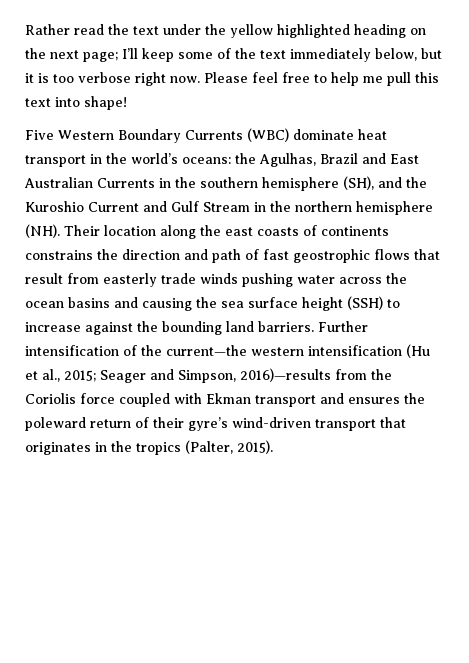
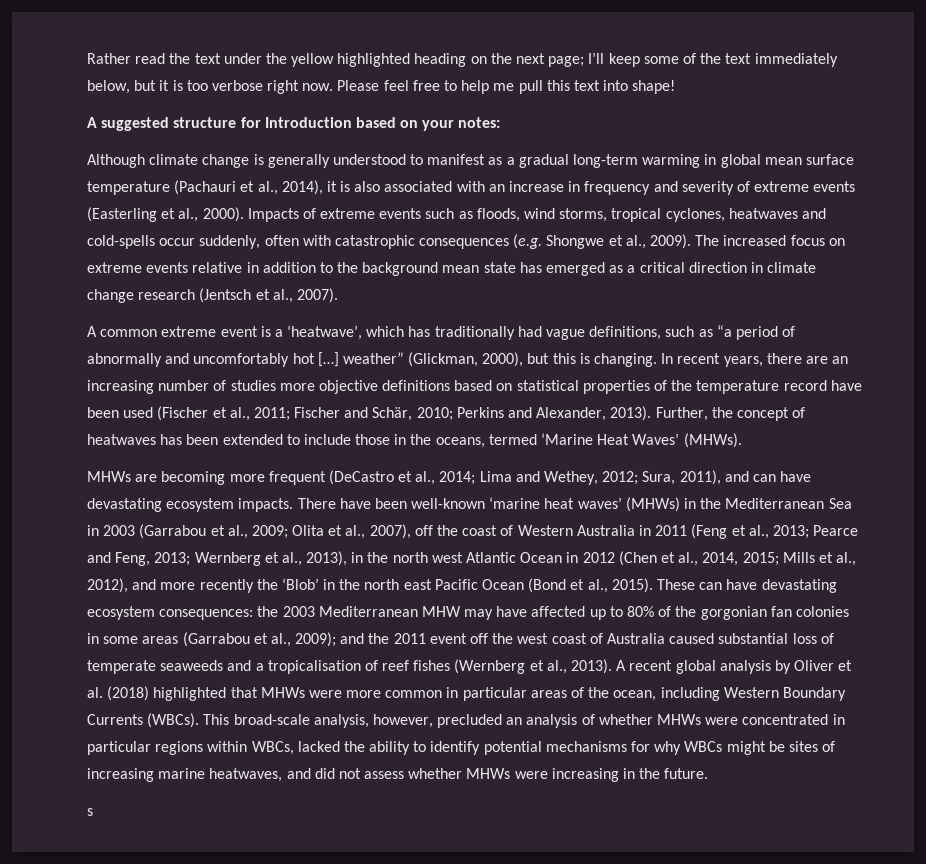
- Five Western Boundary Currents (WBC) dominate heat transport in the world’s oceans: the Agulhas, Brazil and East Australian Currents in the southern hemisphere (SH), and the Kuroshio Current and Gulf Stream in the northern hemisphere (NH). Their location along the east coasts of continents constrains the direction and path of fast geostrophic flows that result from easterly trade winds pushing water across the ocean basins and causing the sea surface height (SSH) to increase against the bounding land barriers. Further intensification of the current—the western intensification (Hu et al., 2015; Seager and Simpson, 2016)—results from the Coriolis force coupled with Ekman transport and ensures the poleward return of their gyre’s wind-driven transport that originates in the tropics (Palter, 2015).
+ A suggested structure for Introduction based on your notes:
+ Although climate change is generally understood to manifest as a gradual long-term warming in global mean surface temperature (Pachauri et al., 2014), it is also associated with an increase in frequency and severity of extreme events (Easterling et al., 2000). Impacts of extreme events such as floods, wind storms, tropical cyclones, heatwaves and cold-spells occur suddenly, often with catastrophic consequences (e.g. Shongwe et al., 2009). The increased focus on extreme events relative in addition to the background mean state has emerged as a critical direction in climate change research (Jentsch et al., 2007).
+ A common extreme event is a ‘heatwave’, which has traditionally had vague definitions, such as “a period of abnormally and uncomfortably hot […] weather” (Glickman, 2000), but this is changing. In recent years, there are an increasing number of studies more objective definitions based on statistical properties of the temperature record have been used (Fischer et al., 2011; Fischer and Schär, 2010; Perkins and Alexander, 2013). Further, the concept of heatwaves has been extended to include those in the oceans, termed ‘Marine Heat Waves’ (MHWs).
+ MHWs are becoming more frequent (DeCastro et al., 2014; Lima and Wethey, 2012; Sura, 2011), and can have devastating ecosystem impacts. There have been well-known ‘marine heat waves’ (MHWs) in the Mediterranean Sea in 2003 (Garrabou et al., 2009; Olita et al., 2007), off the coast of Western Australia in 2011 (Feng et al., 2013; Pearce and Feng, 2013; Wernberg et al., 2013), in the north west Atlantic Ocean in 2012 (Chen et al., 2014, 2015; Mills et al., 2012), and more recently the ‘Blob’ in the north east Pacific Ocean (Bond et al., 2015). These can have devastating ecosystem consequences: the 2003 Mediterranean MHW may have affected up to 80% of the gorgonian fan colonies in some areas (Garrabou et al., 2009); and the 2011 event off the west coast of Australia caused substantial loss of temperate seaweeds and a tropicalisation of reef fishes (Wernberg et al., 2013). A recent global analysis by Oliver et al. (2018) highlighted that MHWs were more common in particular areas of the ocean, including Western Boundary Currents (WBCs). This broad-scale analysis, however, precluded an analysis of whether MHWs were concentrated in particular regions within WBCs, lacked the ability to identify potential mechanisms for why WBCs might be sites of increasing marine heatwaves, and did not assess whether MHWs were increasing in the future.
+ s

